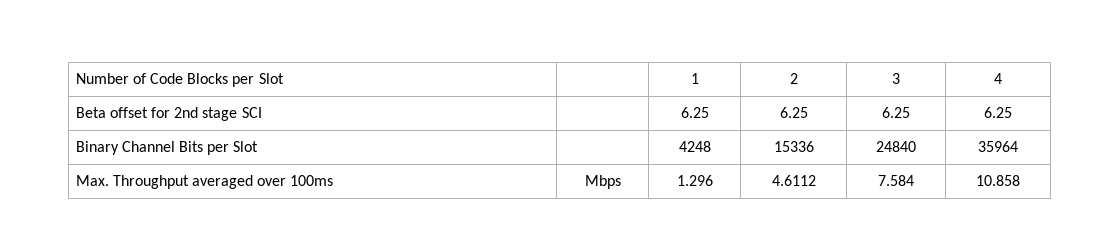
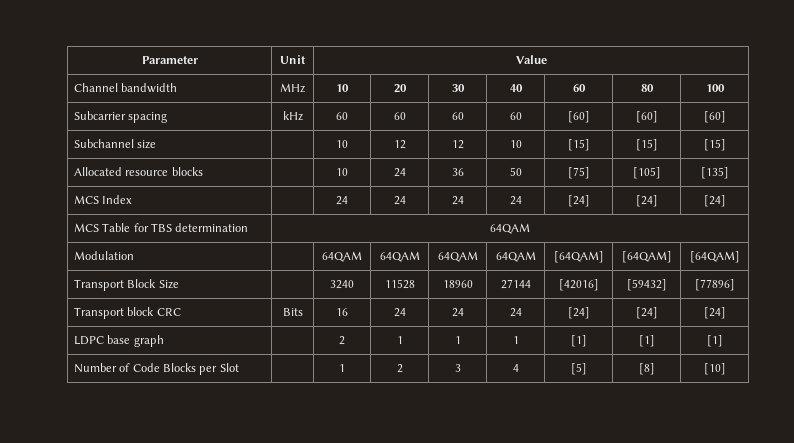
+ Parameter | Unit | Value
+ Channel bandwidth | MHz | 10 | 20 | 30 | 40 | 60 | 80 | 100
+ Subcarrier spacing | kHz | 60 | 60 | 60 | 60 | [60] | [60] | [60]
+ Subchannel size | | 10 | 12 | 12 | 10 | [15] | [15] | [15]
+ Allocated resource blocks | | 10 | 24 | 36 | 50 | [75] | [105] | [135]
+ MCS Index | | 24 | 24 | 24 | 24 | [24] | [24] | [24]
+ MCS Table for TBS determination | 64QAM
+ Modulation | | 64QAM | 64QAM | 64QAM | 64QAM | [64QAM] | [64QAM] | [64QAM]
+ Transport Block Size | | 3240 | 11528 | 18960 | 27144 | [42016] | [59432] | [77896]
+ Transport block CRC | Bits | 16 | 24 | 24 | 24 | [24] | [24] | [24]
+ LDPC base graph | | 2 | 1 | 1 | 1 | [1] | [1] | [1]
- Number of Code Blocks per Slot | | 1 | 2 | 3 | 4
- Beta offset for 2nd stage SCI | | 6.25 | 6.25 | 6.25 | 6.25
- Binary Channel Bits per Slot | | 4248 | 15336 | 24840 | 35964
- Max. Throughput averaged over 100ms | Mbps | 1.296 | 4.6112 | 7.584 | 10.858
+ Number of Code Blocks per Slot | | 1 | 2 | 3 | 4 | [5] | [8] | [10]

